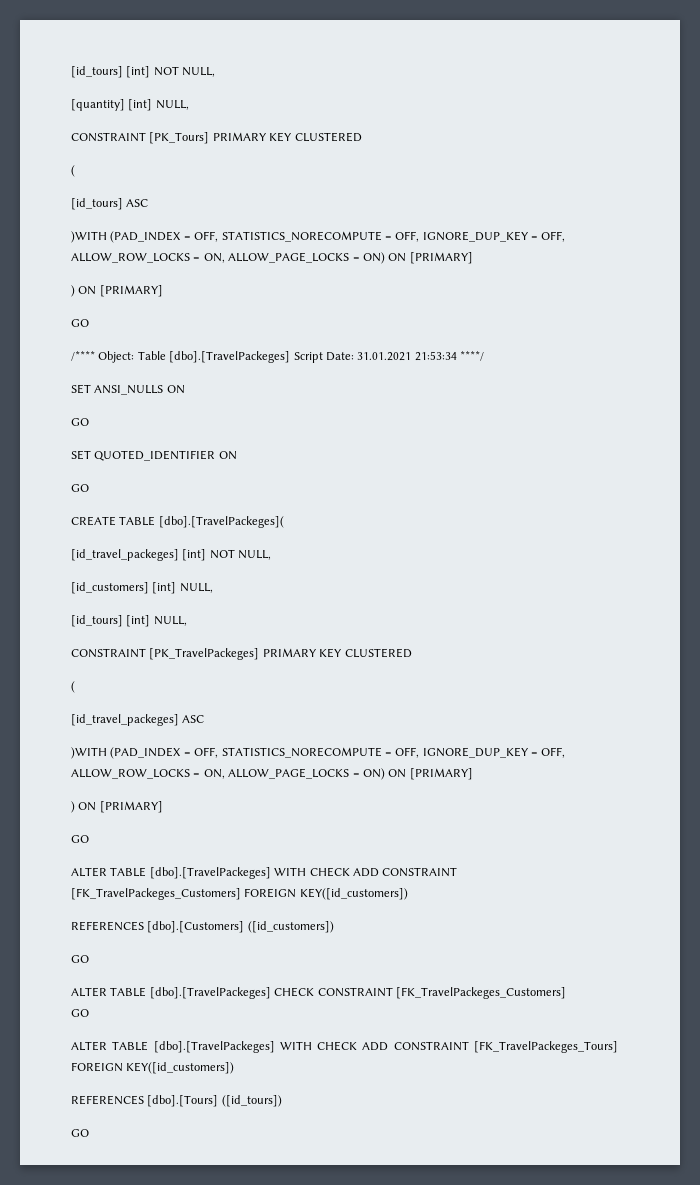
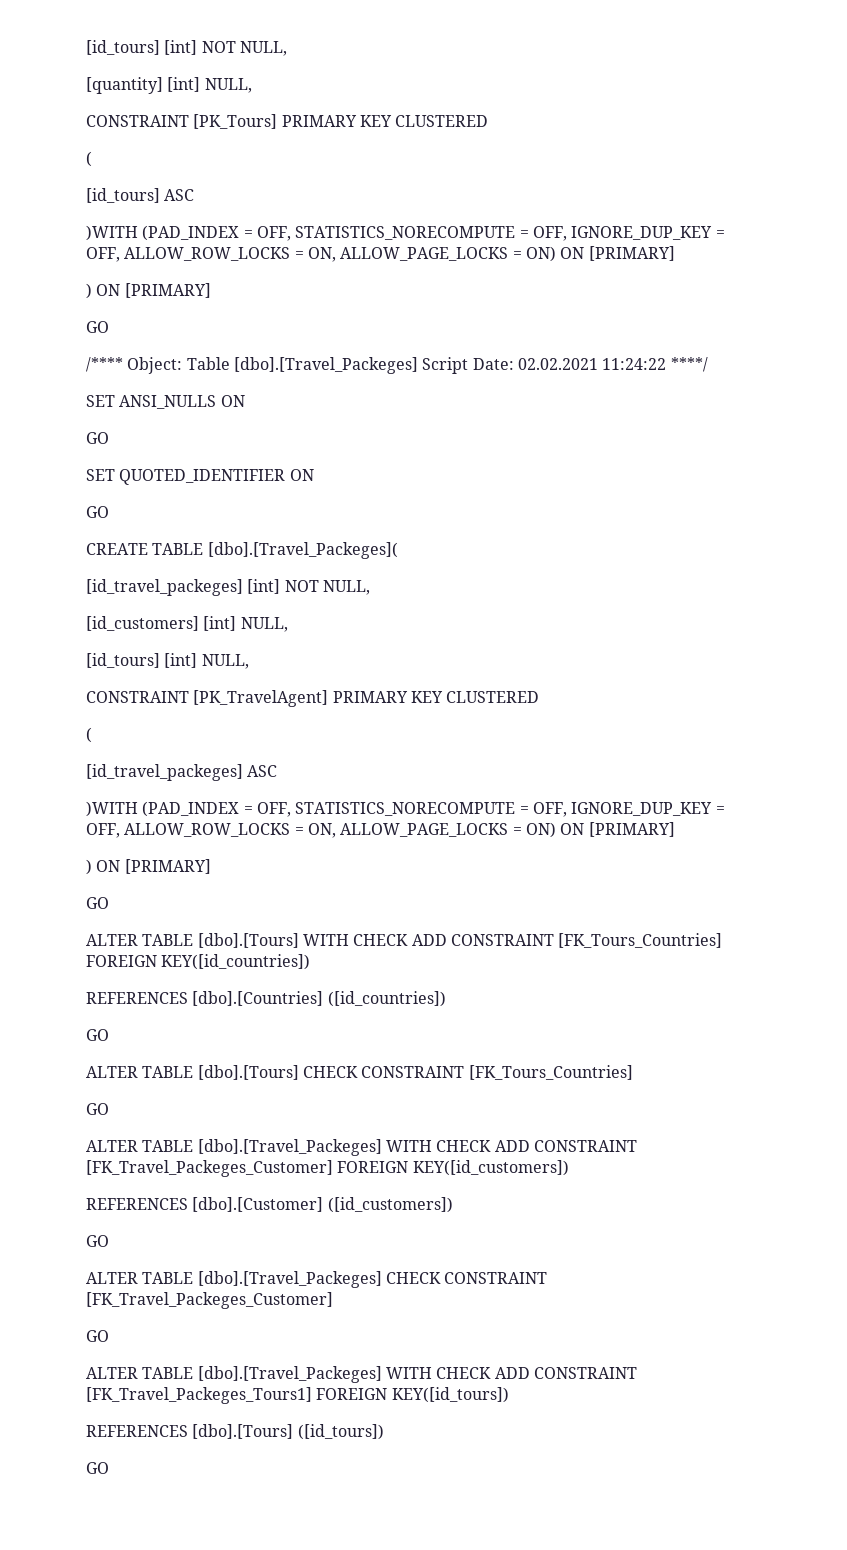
- /**** Object: Table [dbo].[TravelPackeges] Script Date: 31.01.2021 21:53:34 ****/
+ /**** Object: Table [dbo].[Travel_Packeges] Script Date: 02.02.2021 11:24:22 ****/
- CREATE TABLE [dbo].[TravelPackeges](
+ CREATE TABLE [dbo].[Travel_Packeges](
- CONSTRAINT [PK_TravelPackeges] PRIMARY KEY CLUSTERED
+ CONSTRAINT [PK_TravelAgent] PRIMARY KEY CLUSTERED
- ALTER TABLE [dbo].[TravelPackeges] WITH CHECK ADD CONSTRAINT [FK_TravelPackeges_Customers] FOREIGN KEY([id_customers])
- REFERENCES [dbo].[Customers] ([id_customers])
+ ALTER TABLE [dbo].[Tours] WITH CHECK ADD CONSTRAINT [FK_Tours_Countries] FOREIGN KEY([id_countries])
+ REFERENCES [dbo].[Countries] ([id_countries])
+ GO
+ ALTER TABLE [dbo].[Tours] CHECK CONSTRAINT [FK_Tours_Countries]
+ GO
+ ALTER TABLE [dbo].[Travel_Packeges] WITH CHECK ADD CONSTRAINT [FK_Travel_Packeges_Customer] FOREIGN KEY([id_customers])
+ REFERENCES [dbo].[Customer] ([id_customers])
- ALTER TABLE [dbo].[TravelPackeges] CHECK CONSTRAINT [FK_TravelPackeges_Customers]
+ ALTER TABLE [dbo].[Travel_Packeges] CHECK CONSTRAINT [FK_Travel_Packeges_Customer]
  GO
- ALTER TABLE [dbo].[TravelPackeges] WITH CHECK ADD CONSTRAINT [FK_TravelPackeges_Tours] FOREIGN KEY([id_customers])
+ ALTER TABLE [dbo].[Travel_Packeges] WITH CHECK ADD CONSTRAINT [FK_Travel_Packeges_Tours1] FOREIGN KEY([id_tours])

